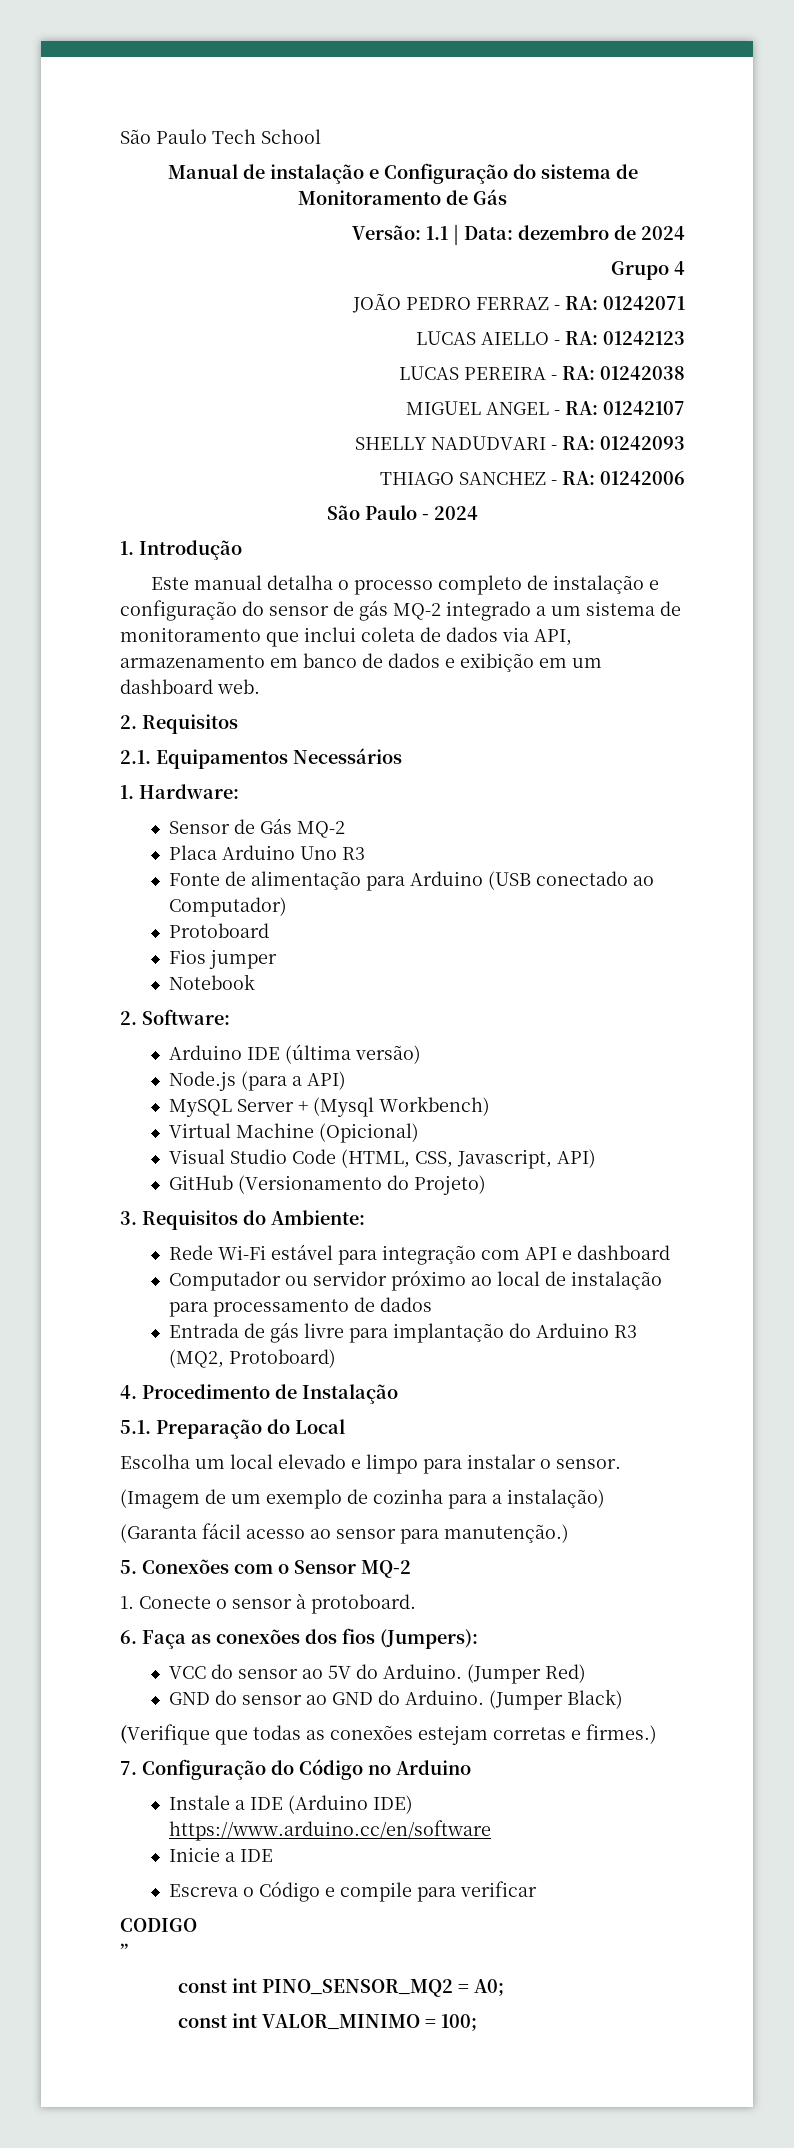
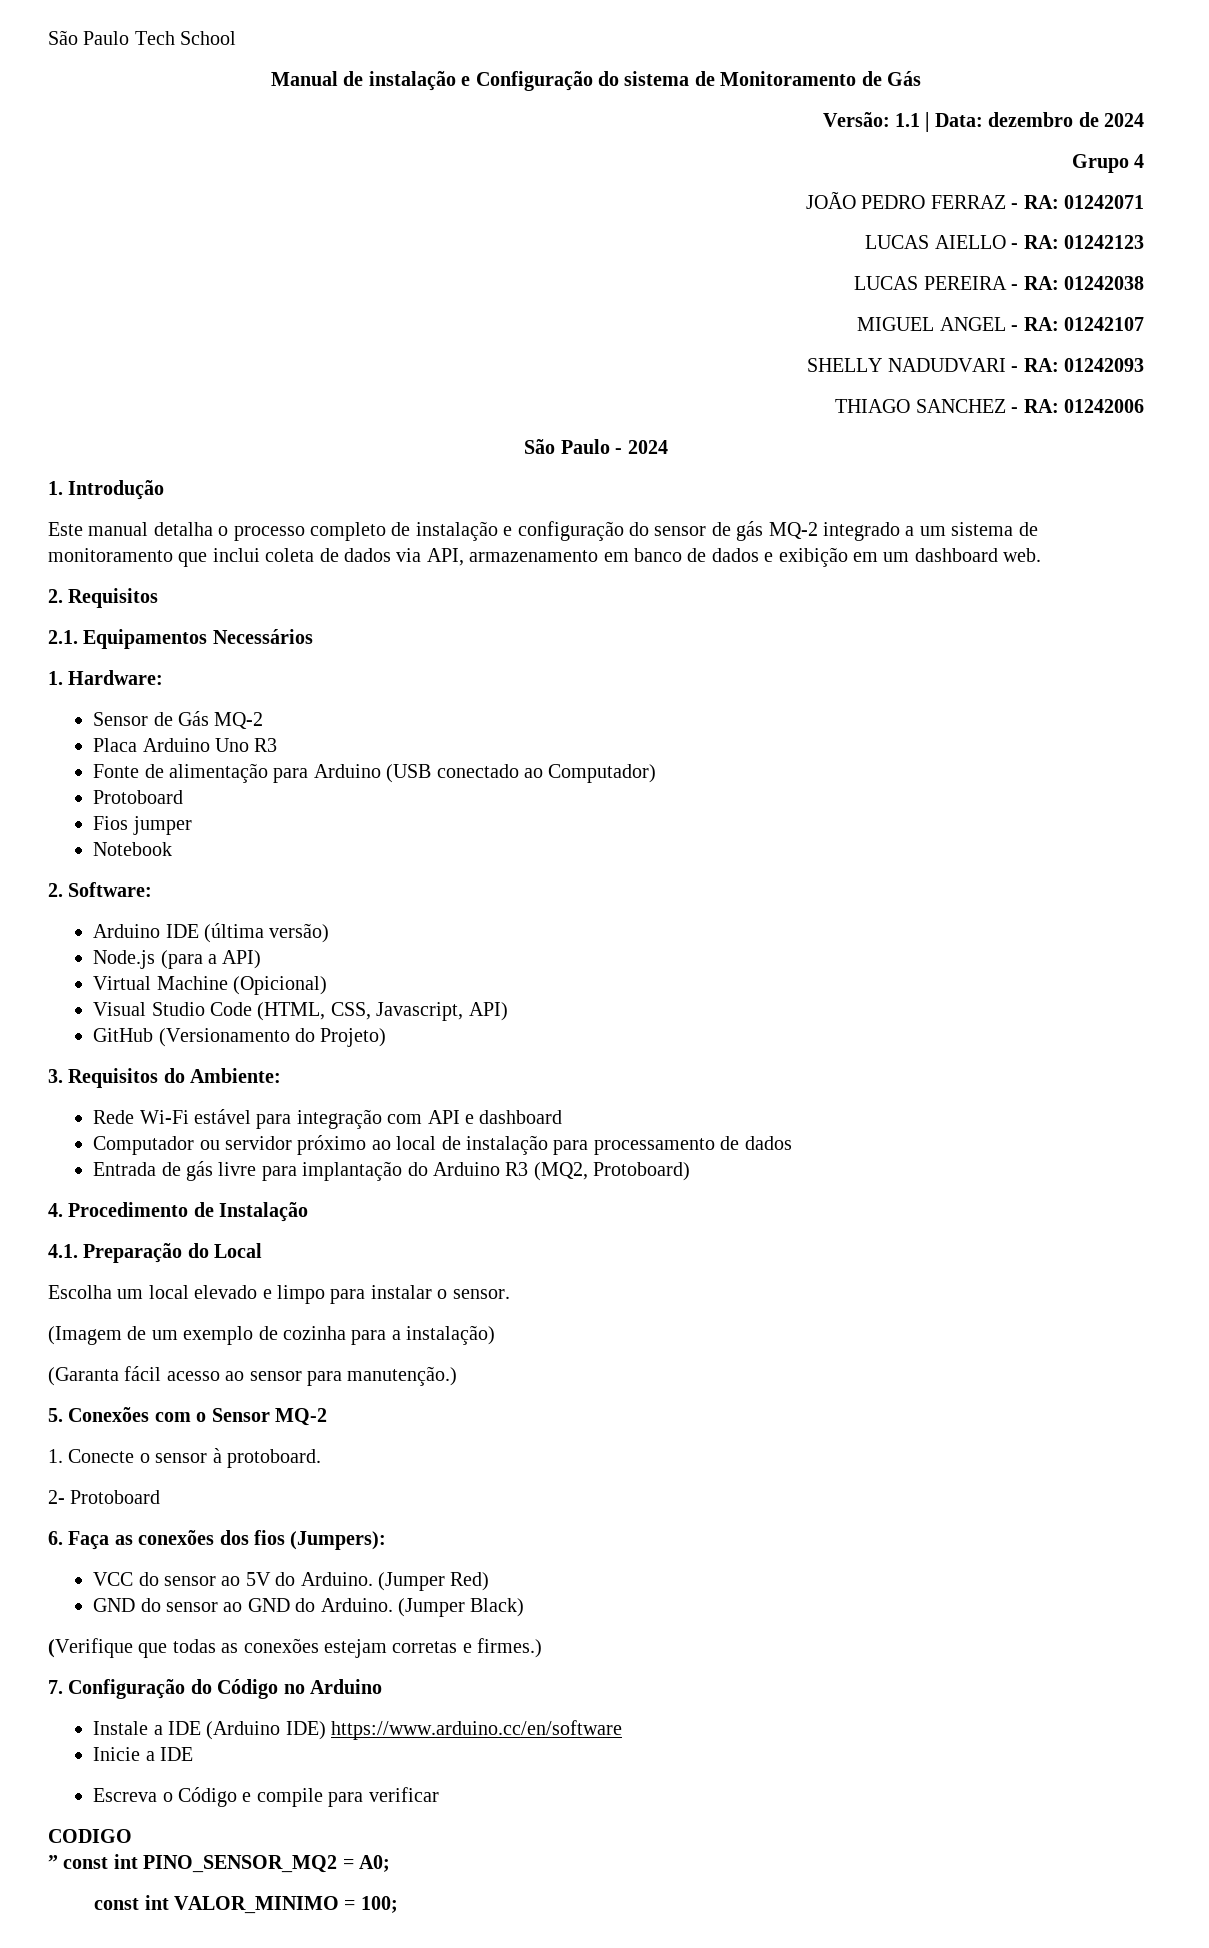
- MySQL Server + (Mysql Workbench)
- 5.1. Preparação do Local
+ 4.1. Preparação do Local
+ 2- Protoboard
- ”
- const int PINO_SENSOR_MQ2 = A0;
+ ” const int PINO_SENSOR_MQ2 = A0;

